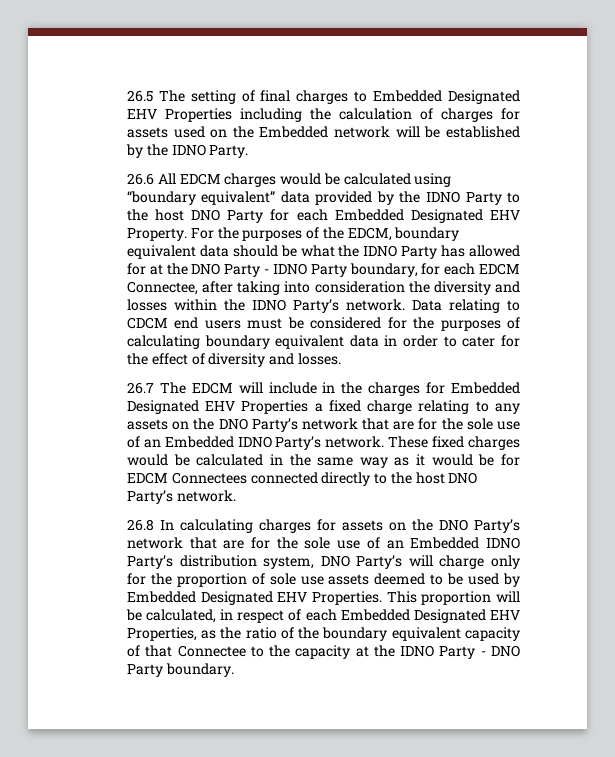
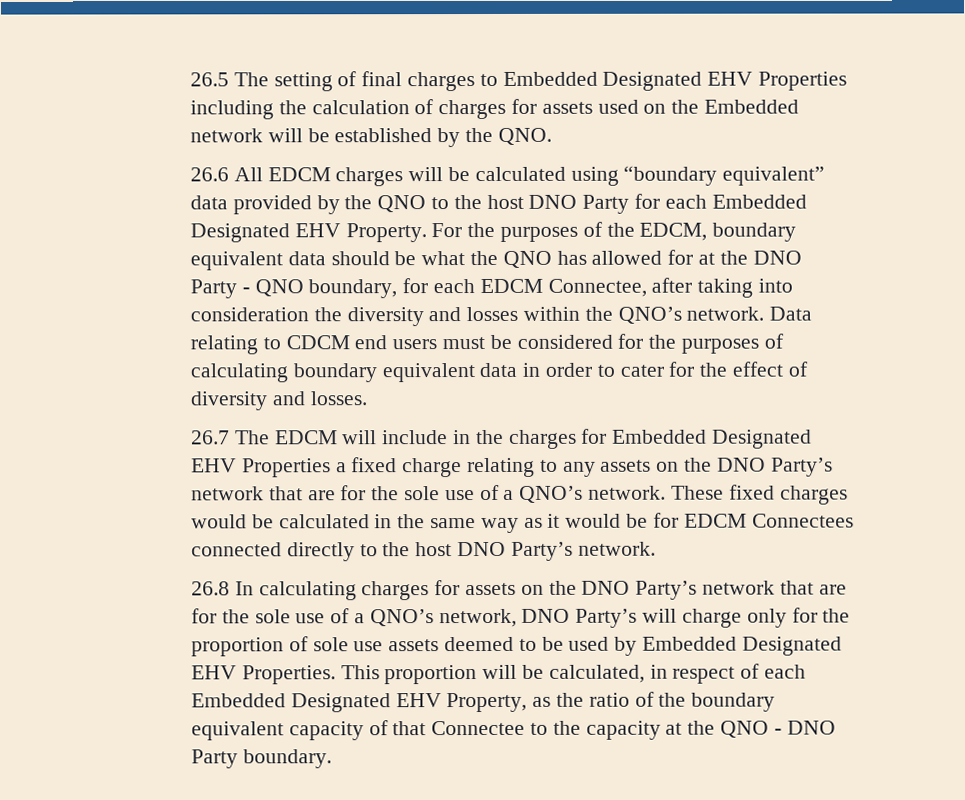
- 26.5 The setting of final charges to Embedded Designated EHV Properties including the calculation of charges for assets used on the Embedded network will be established by the IDNO Party.
+ 26.5 The setting of final charges to Embedded Designated EHV Properties including the calculation of charges for assets used on the Embedded network will be established by the QNO.
- 26.6 All EDCM charges would be calculated using “boundary equivalent” data provided by the IDNO Party to the host DNO Party for each Embedded Designated EHV Property.
+ 26.6 All EDCM charges will be calculated using “boundary equivalent” data provided by the QNO to the host DNO Party for each Embedded Designated EHV Property.
- For the purposes of the EDCM, boundary equivalent data should be what the IDNO Party has allowed for at the DNO Party - IDNO Party boundary, for each EDCM Connectee, after taking into consideration the diversity and losses within the IDNO Party’s network.
+ For the purposes of the EDCM, boundary equivalent data should be what the QNO has allowed for at the DNO Party - QNO boundary, for each EDCM Connectee, after taking into consideration the diversity and losses within the QNO’s network.
- 26.7 The EDCM will include in the charges for Embedded Designated EHV Properties a fixed charge relating to any assets on the DNO Party’s network that are for the sole use of an Embedded IDNO Party’s network.
+ 26.7 The EDCM will include in the charges for Embedded Designated EHV Properties a fixed charge relating to any assets on the DNO Party’s network that are for the sole use of a QNO’s network.
- 26.8 In calculating charges for assets on the DNO Party’s network that are for the sole use of an Embedded IDNO Party’s distribution system, DNO Party’s will charge only for the proportion of sole use assets deemed to be used by Embedded Designated EHV Properties.
+ 26.8 In calculating charges for assets on the DNO Party’s network that are for the sole use of a QNO’s network, DNO Party’s will charge only for the proportion of sole use assets deemed to be used by Embedded Designated EHV Properties.
- This proportion will be calculated, in respect of each Embedded Designated EHV Properties, as the ratio of the boundary equivalent capacity of that Connectee to the capacity at the IDNO Party - DNO Party boundary.
+ This proportion will be calculated, in respect of each Embedded Designated EHV Property, as the ratio of the boundary equivalent capacity of that Connectee to the capacity at the QNO - DNO Party boundary.

